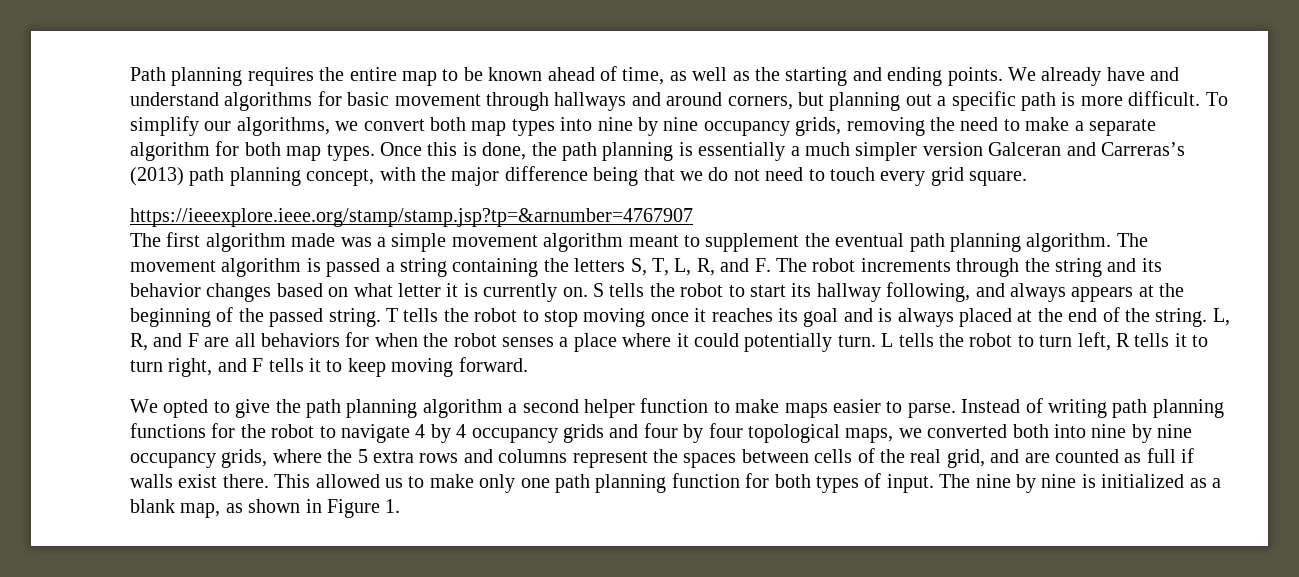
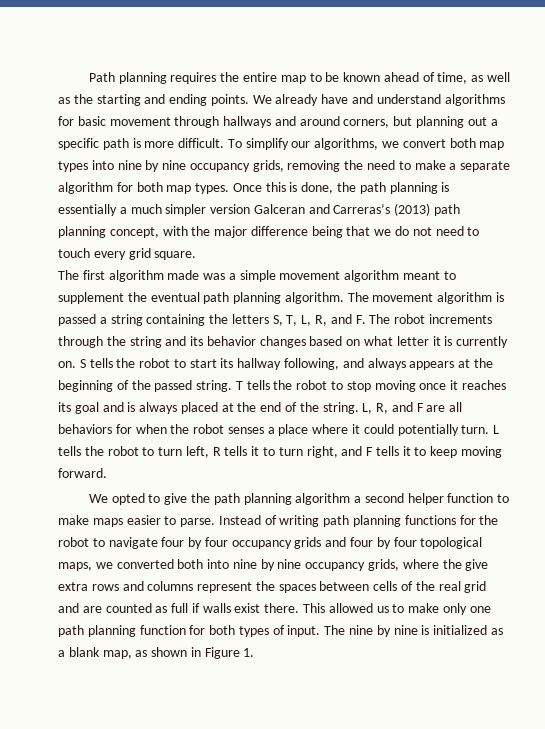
- https://ieeexplore.ieee.org/stamp/stamp.jsp?tp=&arnumber=4767907
- Instead of writing path planning functions for the robot to navigate 4 by 4 occupancy grids and four by four topological maps, we converted both into nine by nine occupancy grids, where the 5 extra rows and columns represent the spaces between cells of the real grid, and are counted as full if walls exist there.
+ Instead of writing path planning functions for the robot to navigate four by four occupancy grids and four by four topological maps, we converted both into nine by nine occupancy grids, where the give extra rows and columns represent the spaces between cells of the real grid and are counted as full if walls exist there.

